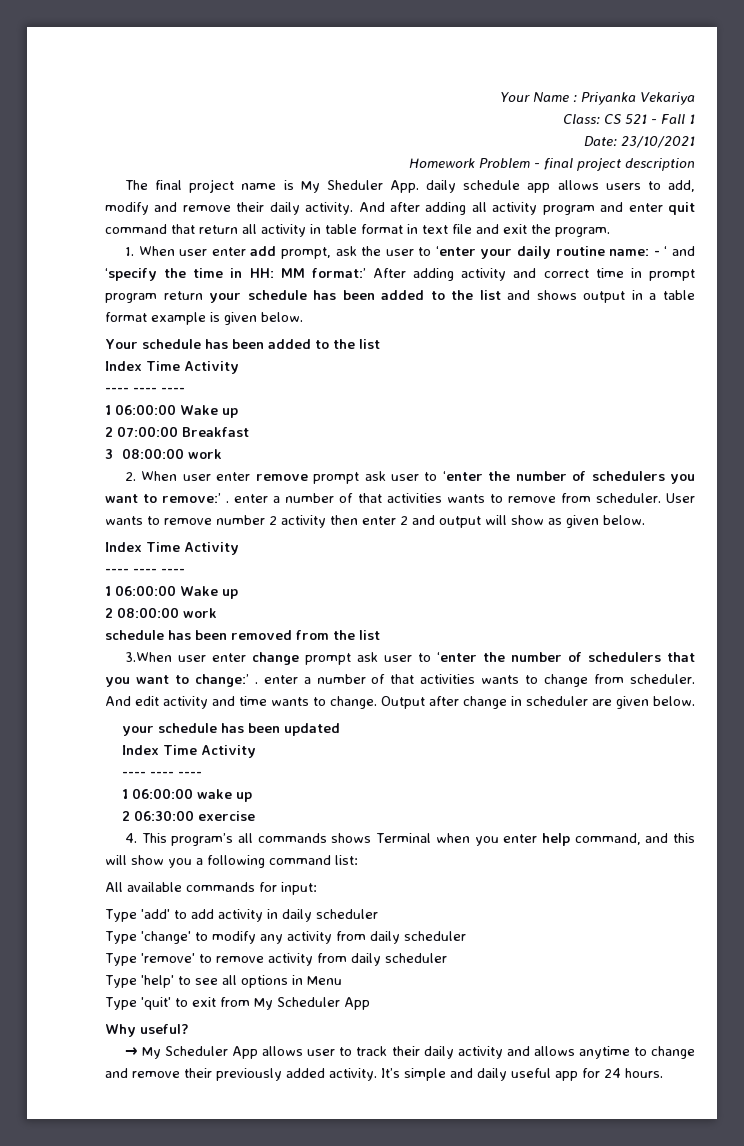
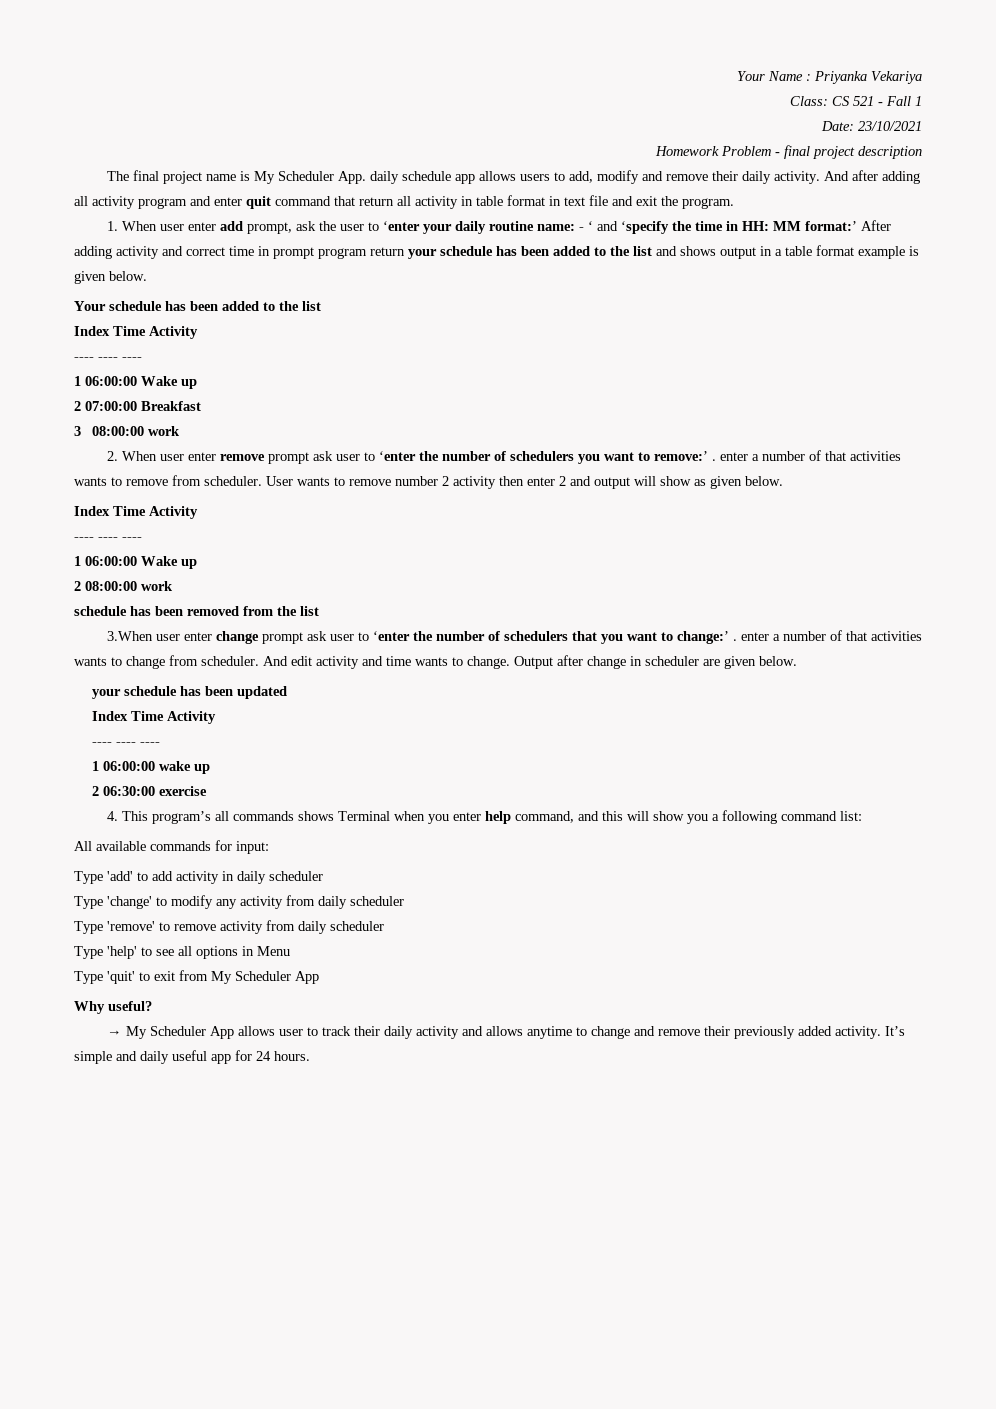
- The final project name is My Sheduler App. daily schedule app allows users to add, modify and remove their daily activity.
+ The final project name is My Scheduler App. daily schedule app allows users to add, modify and remove their daily activity.

